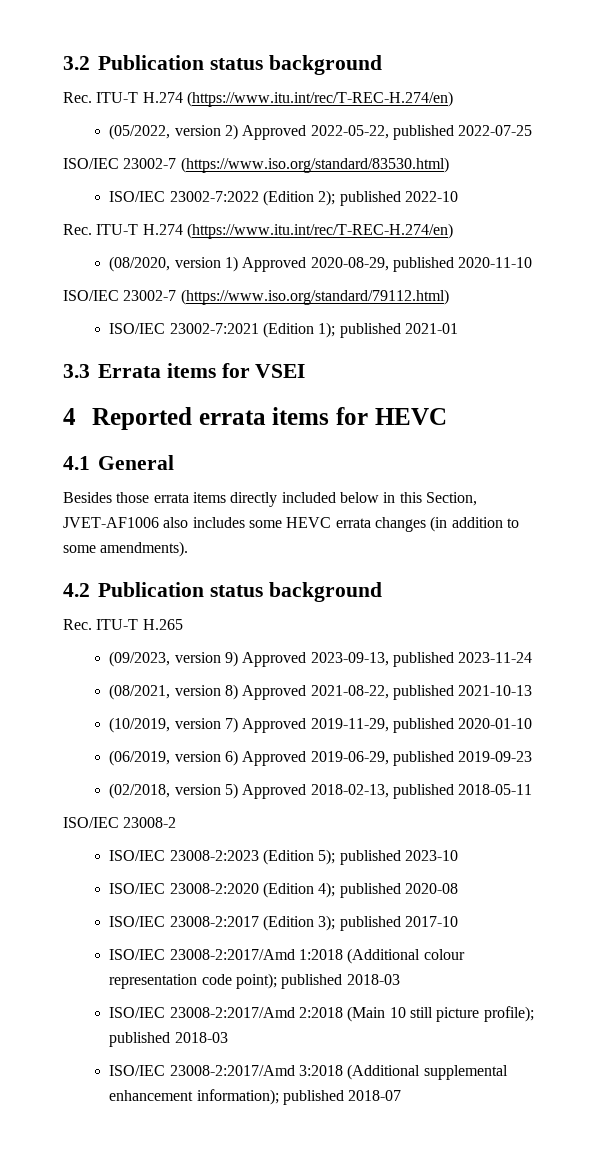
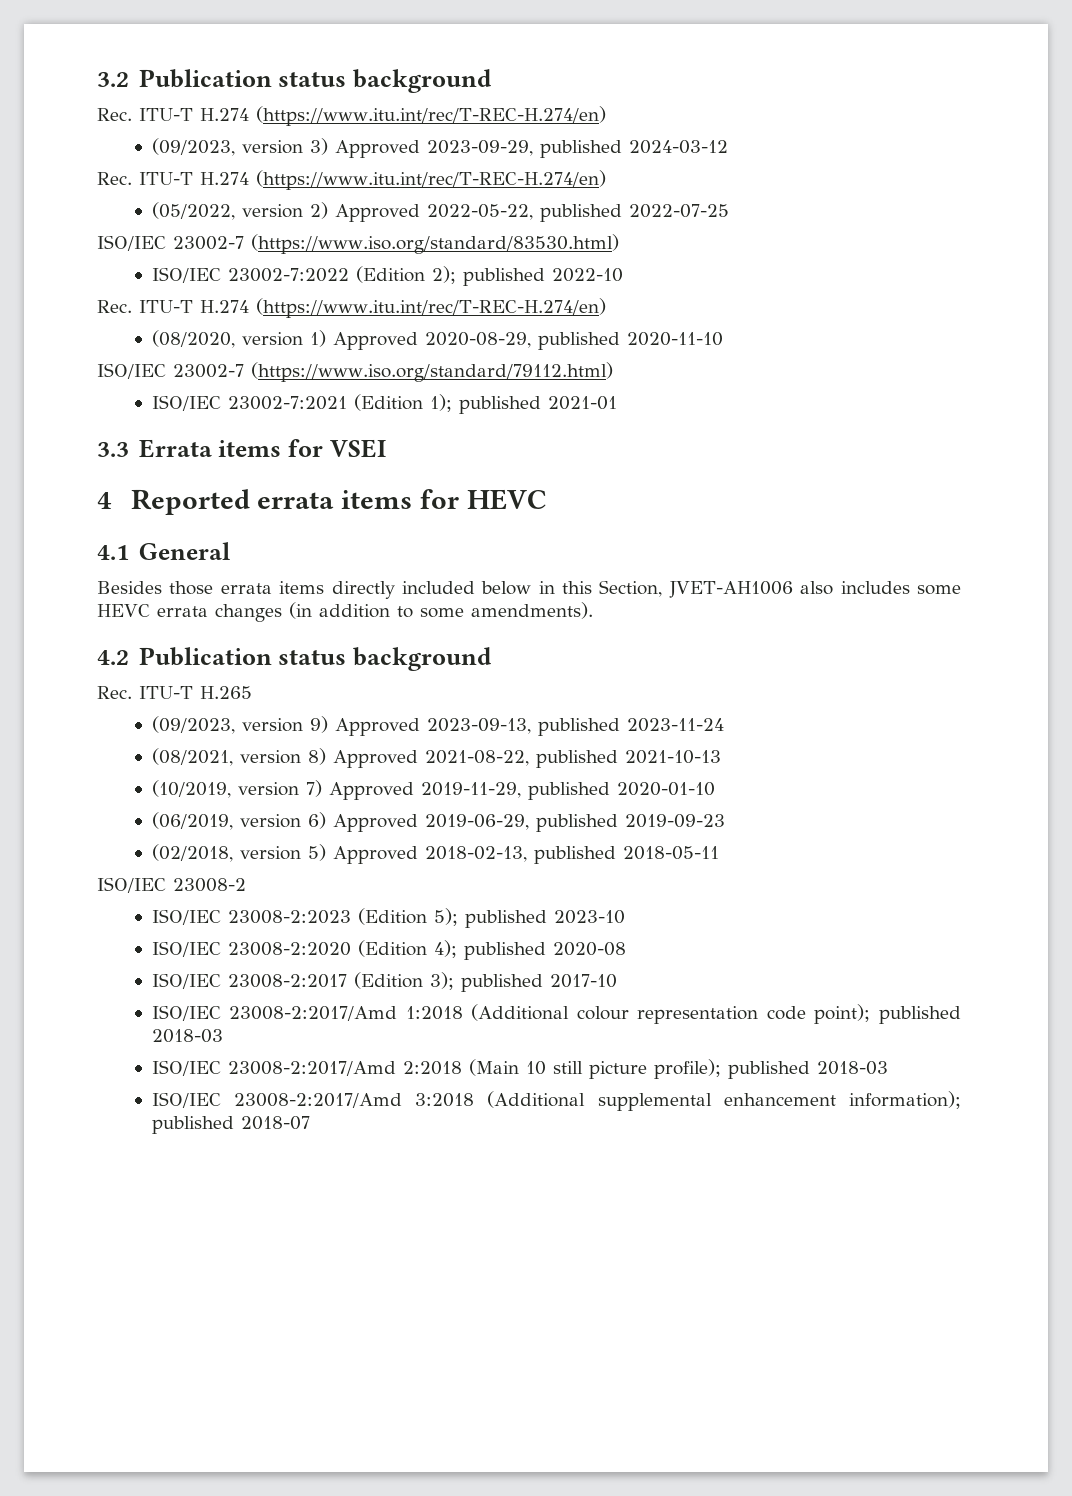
+ (09/2023, version 3) Approved 2023-09-29, published 2024-03-12
+ Rec. ITU-T H.274 (https://www.itu.int/rec/T-REC-H.274/en)
- Besides those errata items directly included below in this Section, JVET-AF1006 also includes some HEVC errata changes (in addition to some amendments).
+ Besides those errata items directly included below in this Section, JVET-AH1006 also includes some HEVC errata changes (in addition to some amendments).

